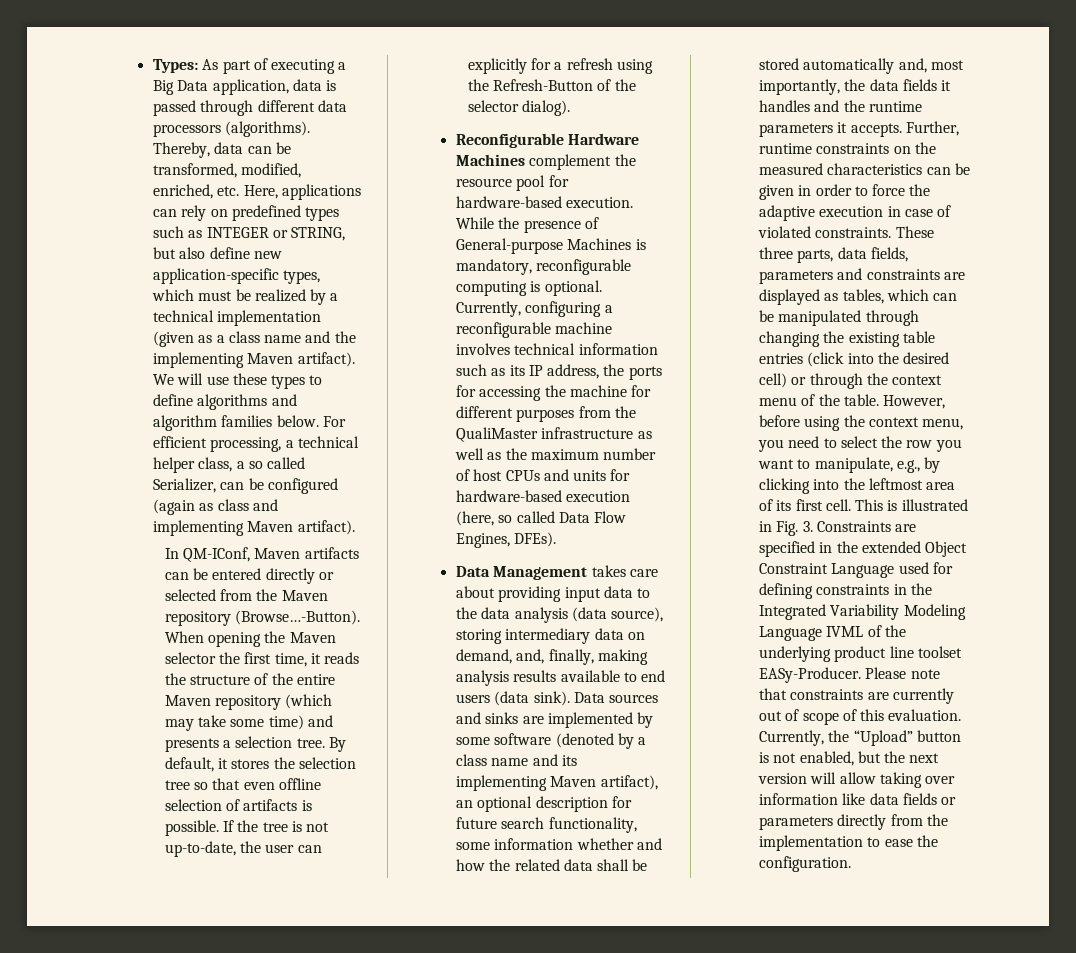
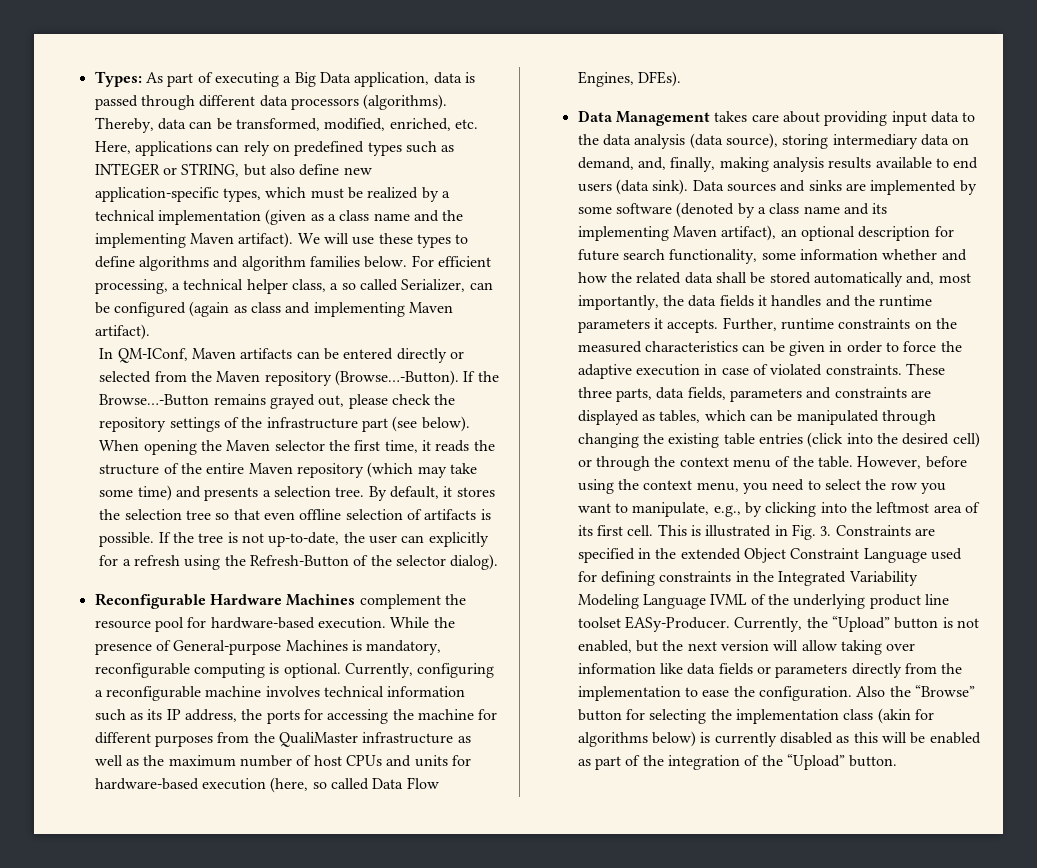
+ If the Browse…-Button remains grayed out, please check the repository settings of the infrastructure part (see below).
- Please note that constraints are currently out of scope of this evaluation.
+ Also the “Browse” button for selecting the implementation class (akin for algorithms below) is currently disabled as this will be enabled as part of the integration of the “Upload” button.

